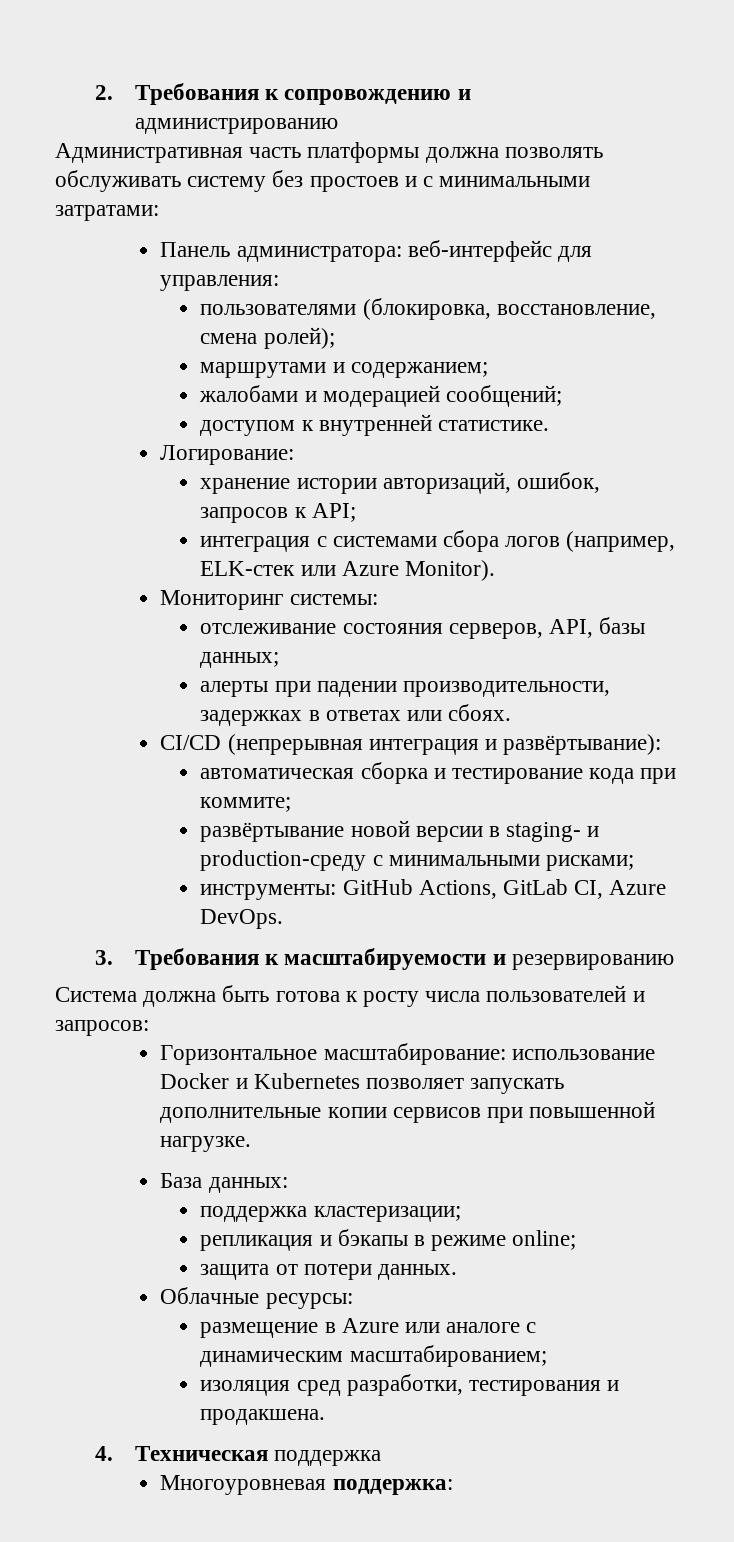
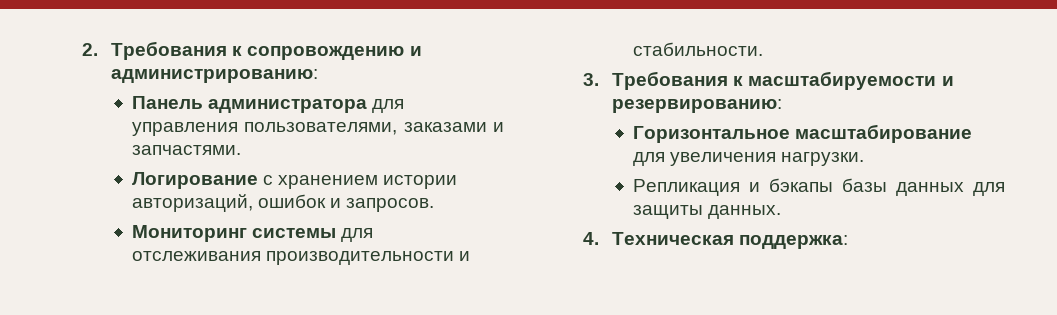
- 2. Требования к сопровождению и администрированию
- Административная часть платформы должна позволять обслуживать систему без простоев и с минимальными затратами:
- Панель администратора: веб-интерфейс для управления:
- пользователями (блокировка, восстановление, смена ролей);
- маршрутами и содержанием;
- жалобами и модерацией сообщений;
- доступом к внутренней статистике.
- Логирование:
- хранение истории авторизаций, ошибок, запросов к API;
- интеграция с системами сбора логов (например, ELK-стек или Azure Monitor).
- Мониторинг системы:
- отслеживание состояния серверов, API, базы данных;
- алерты при падении производительности, задержках в ответах или сбоях.
- CI/CD (непрерывная интеграция и развёртывание):
- автоматическая сборка и тестирование кода при коммите;
- развёртывание новой версии в staging- и production-среду с минимальными рисками;
- инструменты: GitHub Actions, GitLab CI, Azure DevOps.
+ 2. Требования к сопровождению и администрированию:
+ Панель администратора для управления пользователями, заказами и запчастями.
+ Логирование с хранением истории авторизаций, ошибок и запросов.
+ Мониторинг системы для отслеживания производительности и стабильности.
- 3. Требования к масштабируемости и резервированию
- Система должна быть готова к росту числа пользователей и запросов:
- Горизонтальное масштабирование: использование Docker и Kubernetes позволяет запускать дополнительные копии сервисов при повышенной нагрузке.
- База данных:
- поддержка кластеризации;
- репликация и бэкапы в режиме online;
- защита от потери данных.
- Облачные ресурсы:
- размещение в Azure или аналоге с динамическим масштабированием;
- изоляция сред разработки, тестирования и продакшена.
+ 3. Требования к масштабируемости и резервированию:
+ Горизонтальное масштабирование для увеличения нагрузки.
+ Репликация и бэкапы базы данных для защиты данных.
- 4. Техническая поддержка
- Многоуровневая поддержка:
+ 4. Техническая поддержка:

